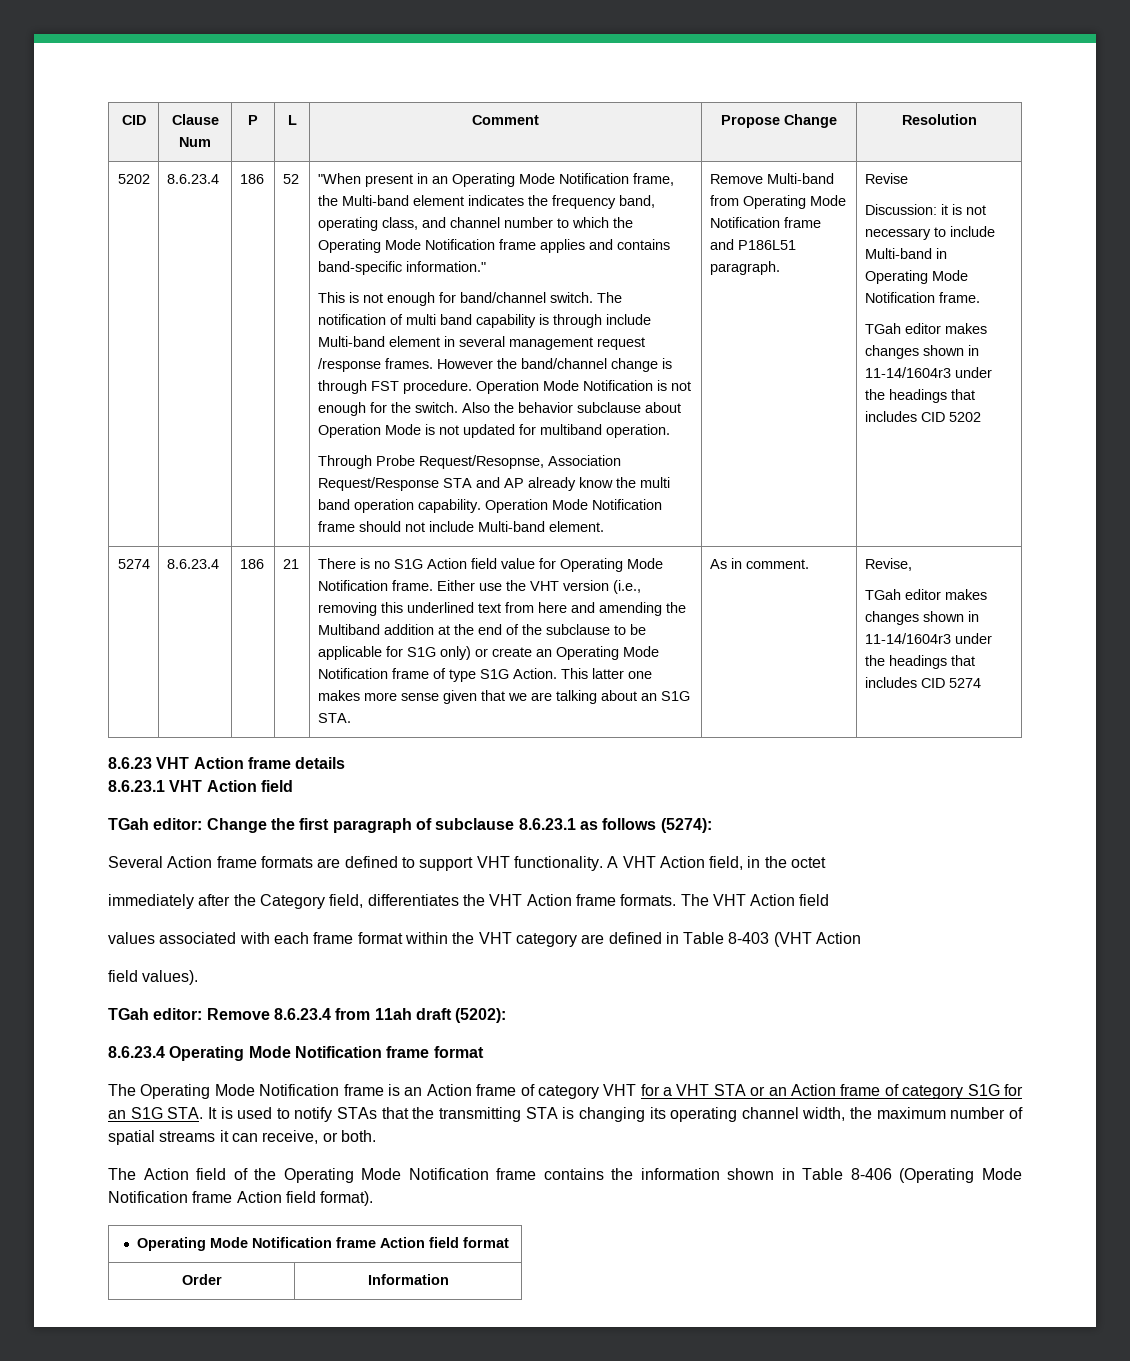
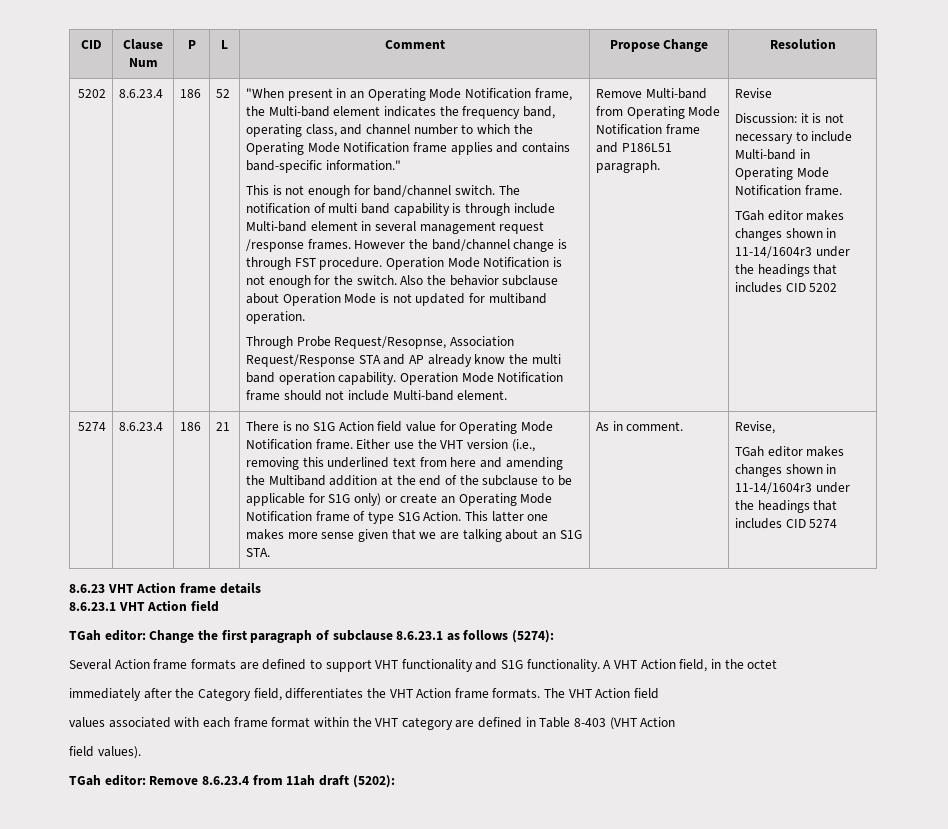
- Several Action frame formats are defined to support VHT functionality.
+ Several Action frame formats are defined to support VHT functionality and S1G functionality.
- 8.6.23.4 Operating Mode Notification frame format
- The Operating Mode Notification frame is an Action frame of category VHT for a VHT STA or an Action frame of category S1G for an S1G STA. It is used to notify STAs that the transmitting STA is changing its operating channel width, the maximum number of spatial streams it can receive, or both.
- The Action field of the Operating Mode Notification frame contains the information shown in Table 8-406 (Operating Mode Notification frame Action field format).
- Operating Mode Notification frame Action field format
- Order | Information

